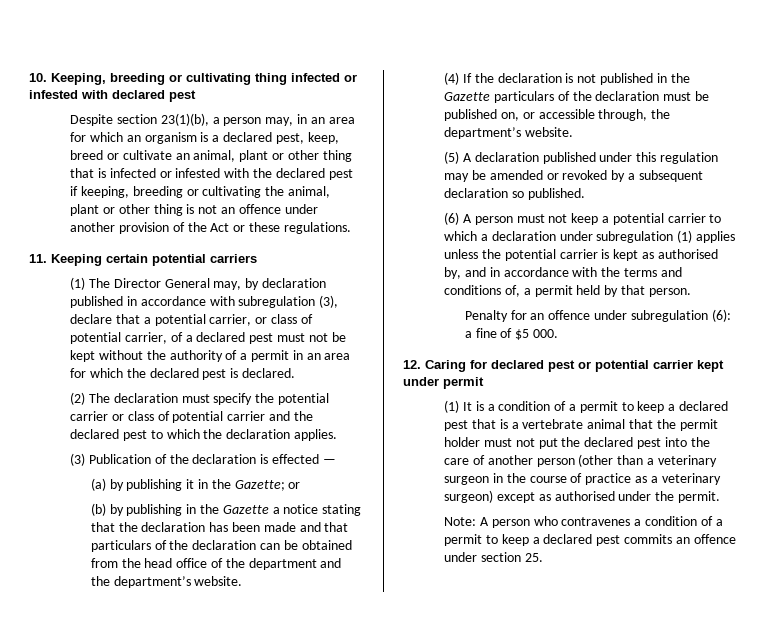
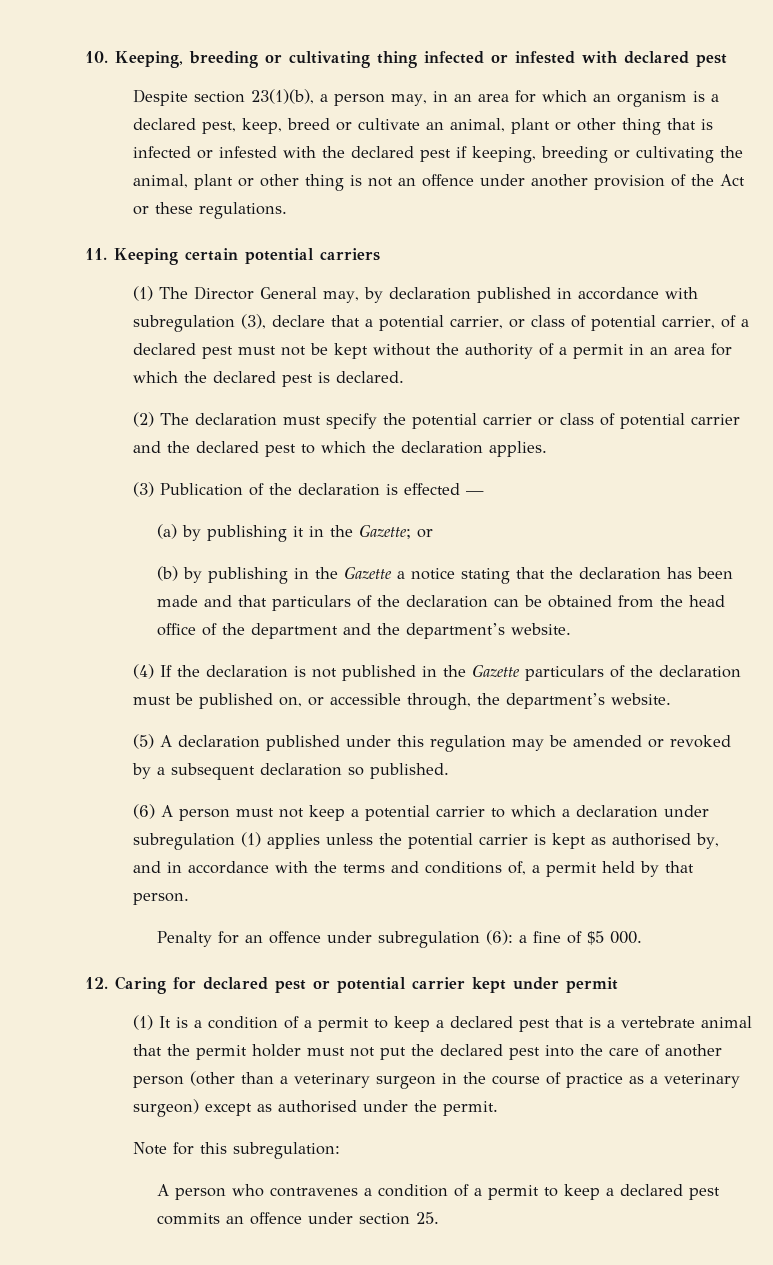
- Note: A person who contravenes a condition of a permit to keep a declared pest commits an offence under section 25.
+ Note for this subregulation:
+ A person who contravenes a condition of a permit to keep a declared pest commits an offence under section 25.

